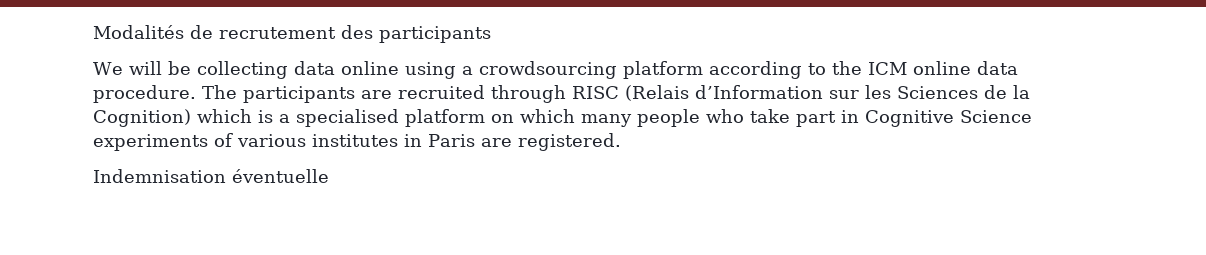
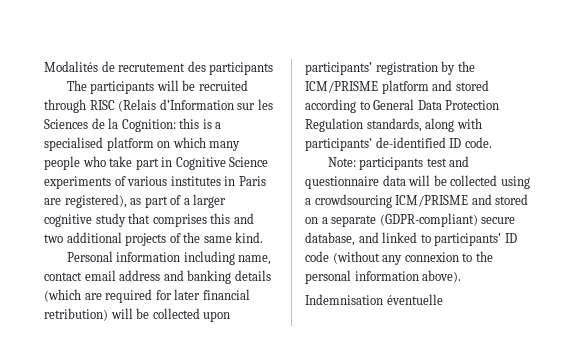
- We will be collecting data online using a crowdsourcing platform according to the ICM online data procedure. The participants are recruited through RISC (Relais d’Information sur les Sciences de la Cognition) which is a specialised platform on which many people who take part in Cognitive Science experiments of various institutes in Paris are registered.
+ The participants will be recruited through RISC (Relais d’Information sur les Sciences de la Cognition: this is a specialised platform on which many people who take part in Cognitive Science experiments of various institutes in Paris are registered), as part of a larger cognitive study that comprises this and two additional projects of the same kind.
+ Personal information including name, contact email address and banking details (which are required for later financial retribution) will be collected upon participants’ registration by the ICM/PRISME platform and stored according to General Data Protection Regulation standards, along with participants’ de-identified ID code.
+ Note: participants test and questionnaire data will be collected using a crowdsourcing ICM/PRISME and stored on a separate (GDPR-compliant) secure database, and linked to participants’ ID code (without any connexion to the personal information above).

